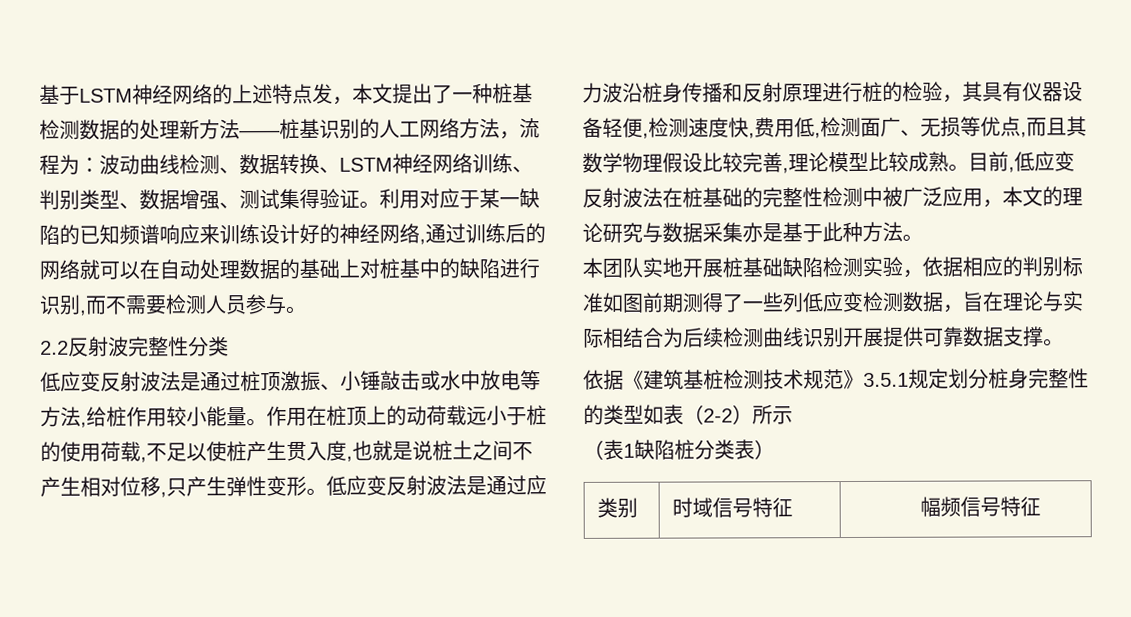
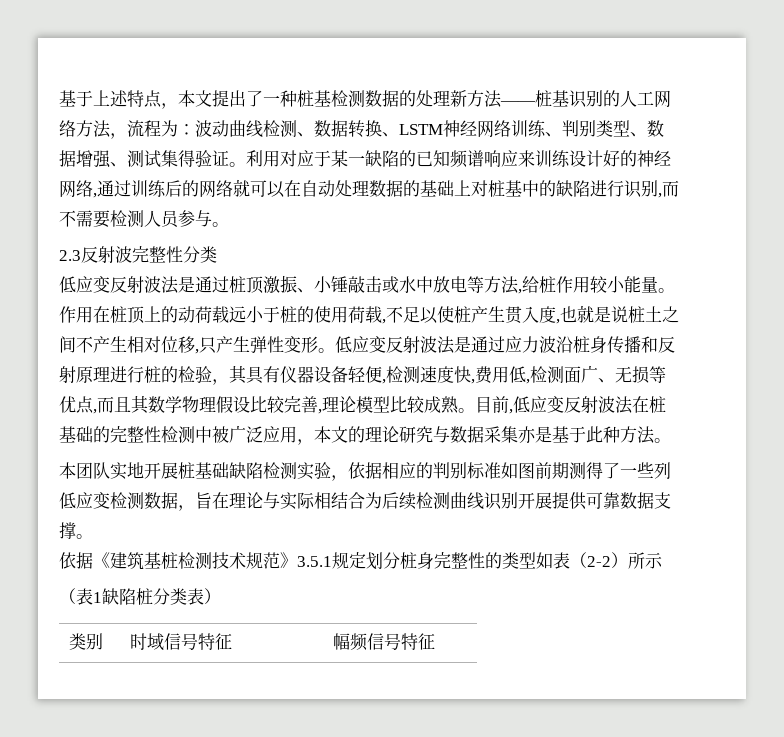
- 基于LSTM神经网络的上述特点发，本文提出了一种桩基检测数据的处理新方法——桩基识别的人工网络方法，流程为：波动曲线检测、数据转换、LSTM神经网络训练、判别类型、数据增强、测试集得验证。
+ 基于上述特点，本文提出了一种桩基检测数据的处理新方法——桩基识别的人工网络方法，流程为：波动曲线检测、数据转换、LSTM神经网络训练、判别类型、数据增强、测试集得验证。
- 2.2反射波完整性分类
+ 2.3反射波完整性分类

